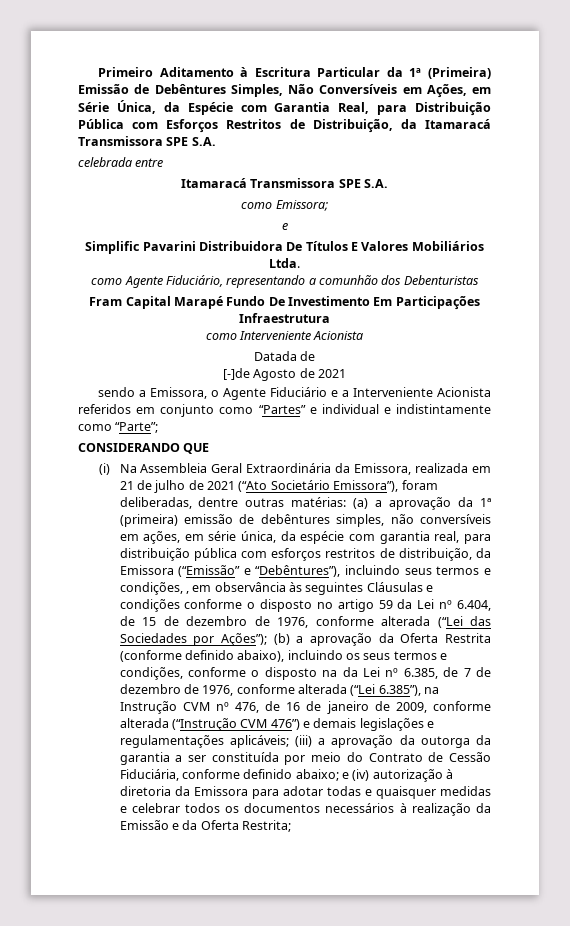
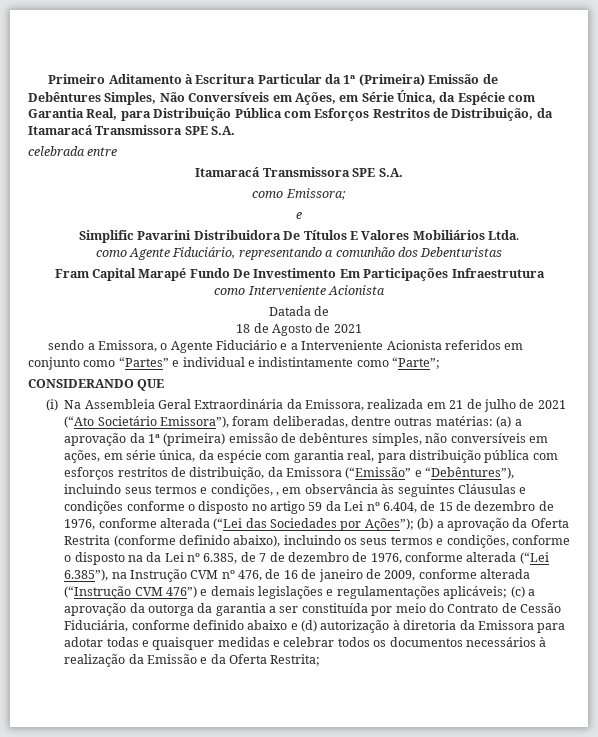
- [-]de Agosto de 2021
+ 18 de Agosto de 2021
- (iii) a aprovação da outorga da garantia a ser constituída por meio do Contrato de Cessão Fiduciária, conforme definido abaixo; e (iv) autorização à diretoria da Emissora para adotar todas e quaisquer medidas e celebrar todos os documentos necessários à realização da Emissão e da Oferta Restrita;
+ (c) a aprovação da outorga da garantia a ser constituída por meio do Contrato de Cessão Fiduciária, conforme definido abaixo e (d) autorização à diretoria da Emissora para adotar todas e quaisquer medidas e celebrar todos os documentos necessários à realização da Emissão e da Oferta Restrita;

